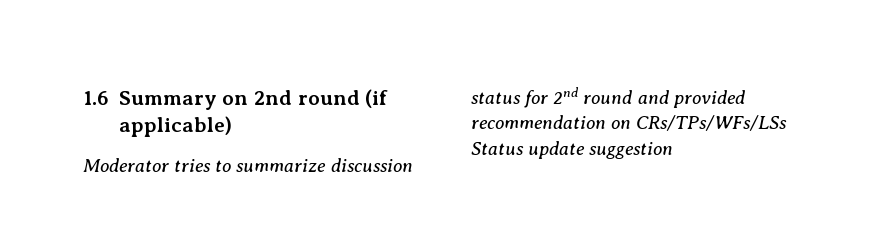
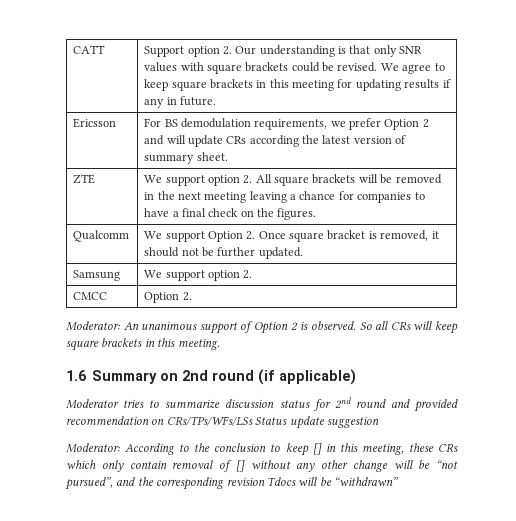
+ CATT | Support option 2. Our understanding is that only SNR values with square brackets could be revised. We agree to keep square brackets in this meeting for updating results if any in future.
+ Ericsson | For BS demodulation requirements, we prefer Option 2 and will update CRs according the latest version of summary sheet.
+ ZTE | We support option 2. All square brackets will be removed in the next meeting leaving a chance for companies to have a final check on the figures.
+ Qualcomm | We support Option 2. Once square bracket is removed, it should not be further updated.
+ Samsung | We support option 2.
+ CMCC | Option 2.
+ Moderator: An unanimous support of Option 2 is observed. So all CRs will keep square brackets in this meeting.
+ Moderator: According to the conclusion to keep [] in this meeting, these CRs which only contain removal of [] without any other change will be “not pursued”, and the corresponding revision Tdocs will be “withdrawn”

